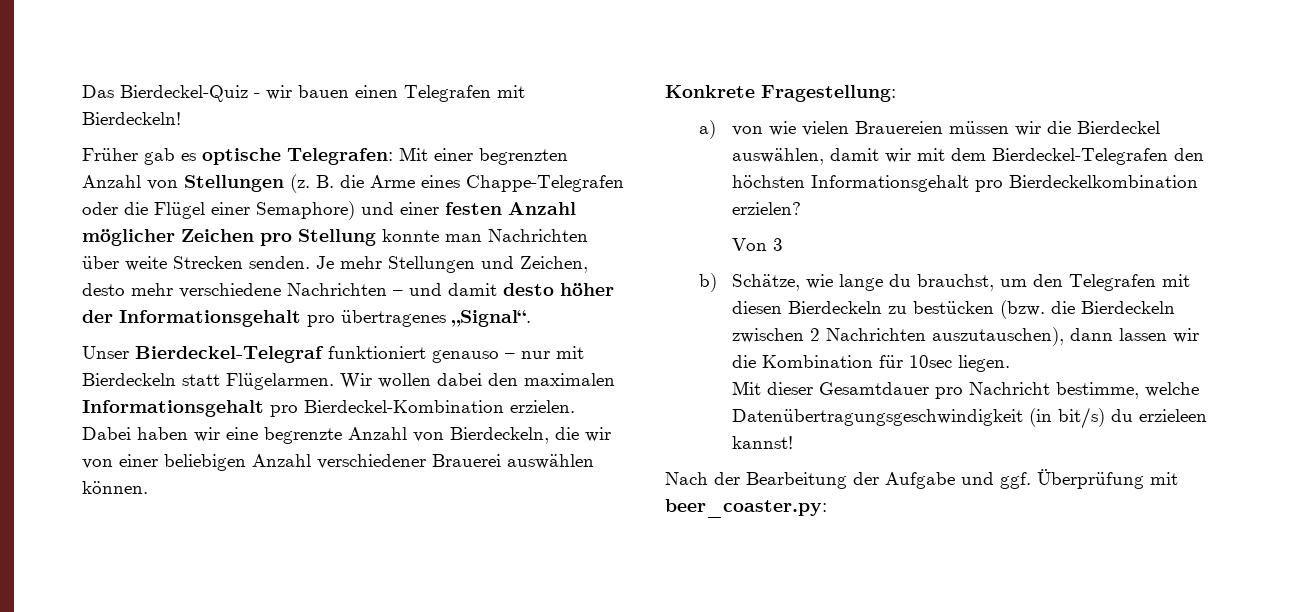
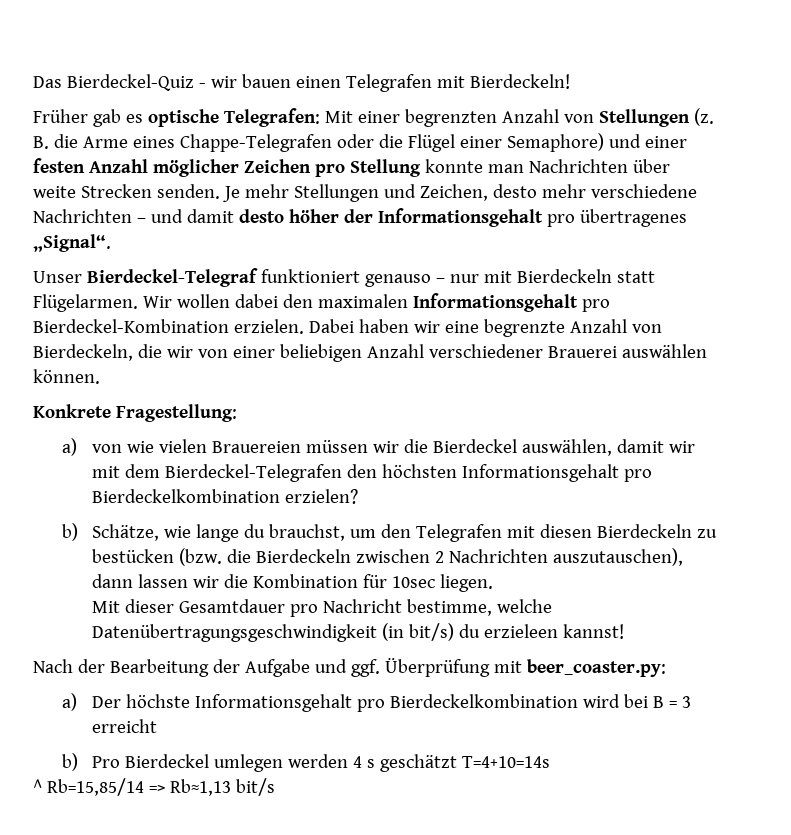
- Von 3
+ a) Der höchste Informationsgehalt pro Bierdeckelkombination wird bei B = 3 erreicht
+ b) Pro Bierdeckel umlegen werden 4 s geschätzt T=4+10=14s
+ ^ Rb=15,85/14 => Rb≈1,13 bit/s

